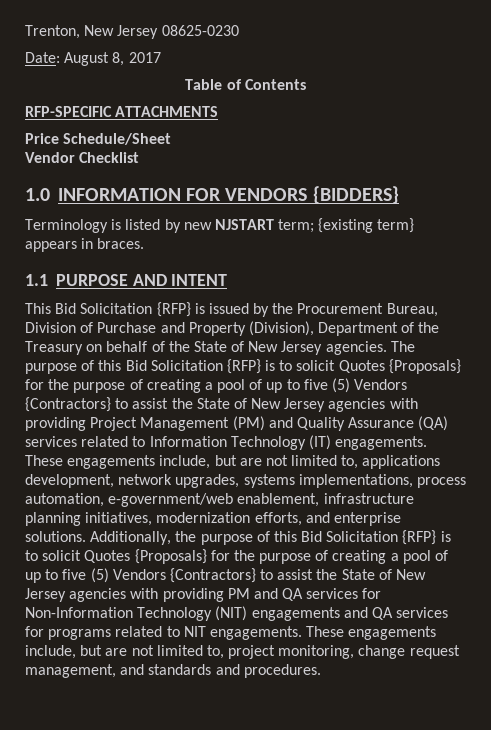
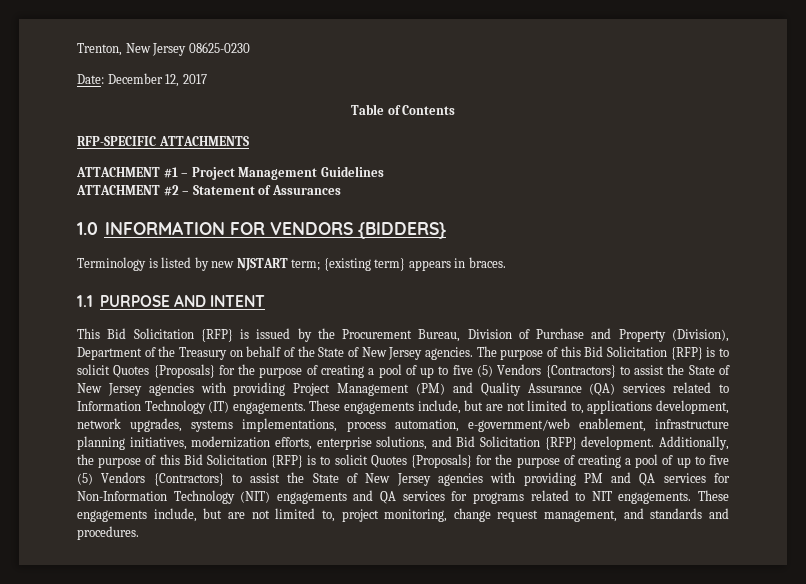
- Date: August 8, 2017
+ Date: December 12, 2017
- Price Schedule/Sheet
- Vendor Checklist
+ ATTACHMENT #1 – Project Management Guidelines
+ ATTACHMENT #2 – Statement of Assurances
- These engagements include, but are not limited to, applications development, network upgrades, systems implementations, process automation, e-government/web enablement, infrastructure planning initiatives, modernization efforts, and enterprise solutions.
+ These engagements include, but are not limited to, applications development, network upgrades, systems implementations, process automation, e-government/web enablement, infrastructure planning initiatives, modernization efforts, enterprise solutions, and Bid Solicitation {RFP} development.

